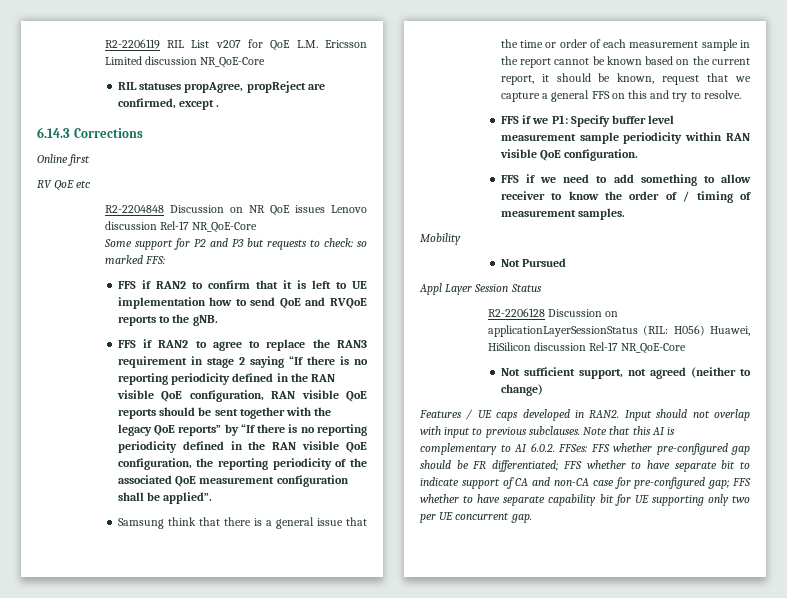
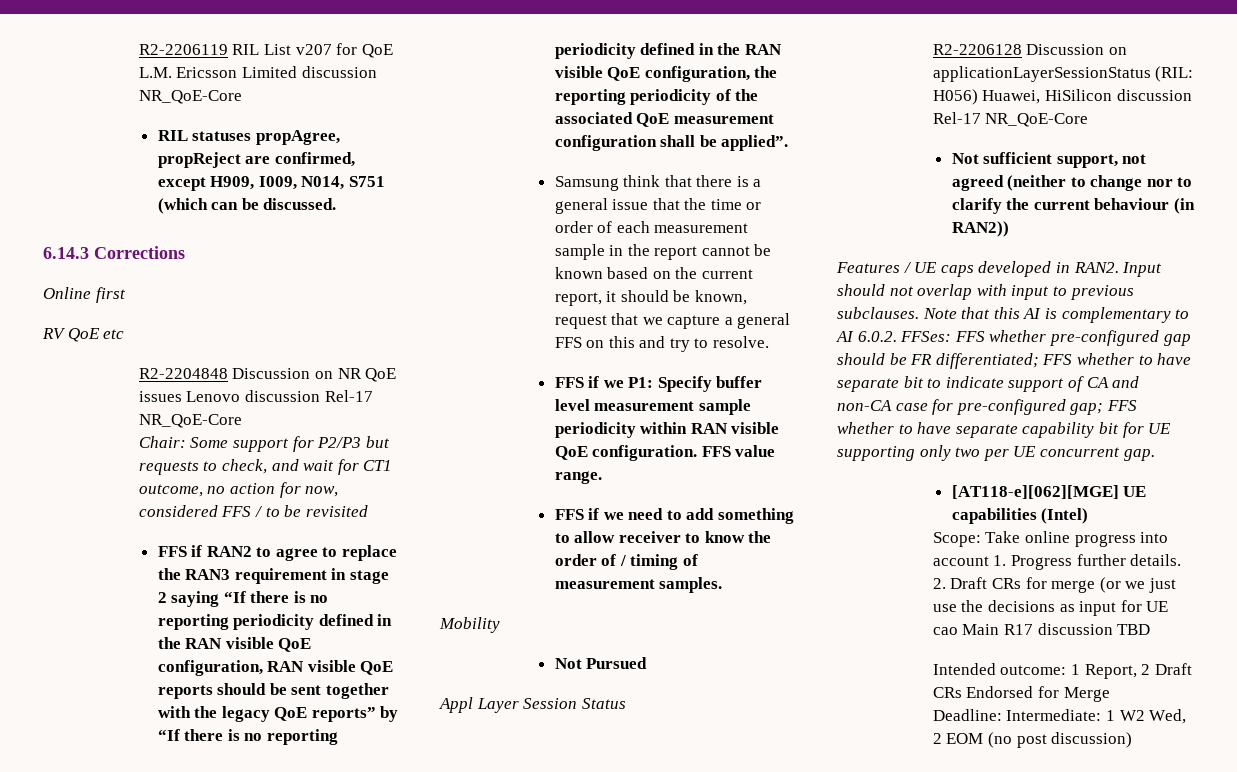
- RIL statuses propAgree, propReject are confirmed, except .
+ RIL statuses propAgree, propReject are confirmed, except H909, I009, N014, S751 (which can be discussed.
- Some support for P2 and P3 but requests to check: so marked FFS:
- FFS if RAN2 to confirm that it is left to UE implementation how to send QoE and RVQoE reports to the gNB.
+ Chair: Some support for P2/P3 but requests to check, and wait for CT1 outcome, no action for now, considered FFS / to be revisited
+ FFS value range.
- Not sufficient support, not agreed (neither to change)
+ Not sufficient support, not agreed (neither to change nor to clarify the current behaviour (in RAN2))
+ [AT118-e][062][MGE] UE capabilities (Intel)
+ Scope: Take online progress into account 1. Progress further details. 2. Draft CRs for merge (or we just use the decisions as input for UE cao Main R17 discussion TBD
+ Intended outcome: 1 Report, 2 Draft CRs Endorsed for Merge
+ Deadline: Intermediate: 1 W2 Wed, 2 EOM (no post discussion)

